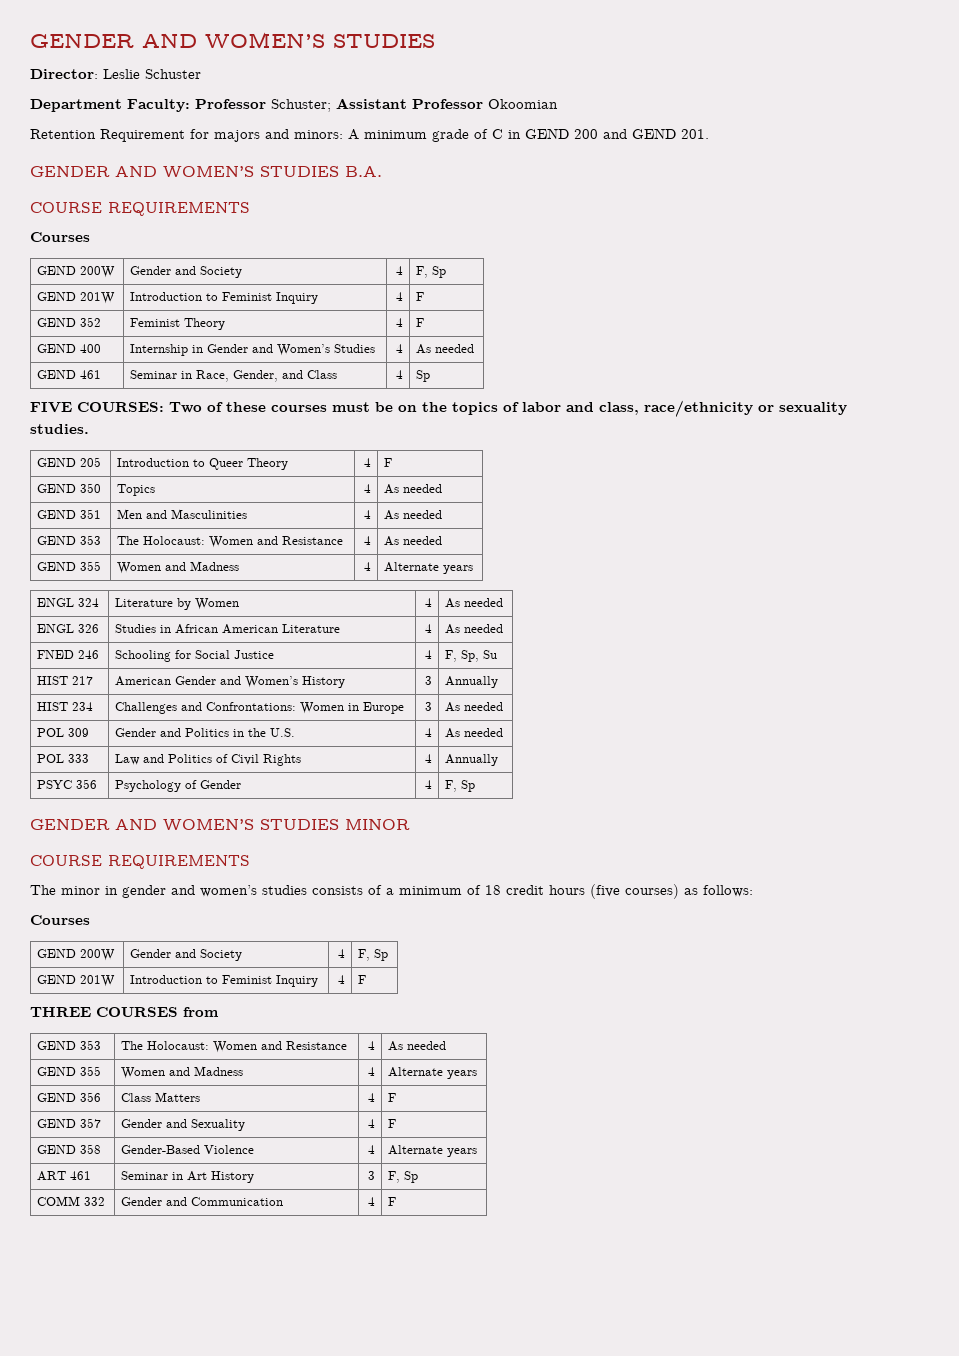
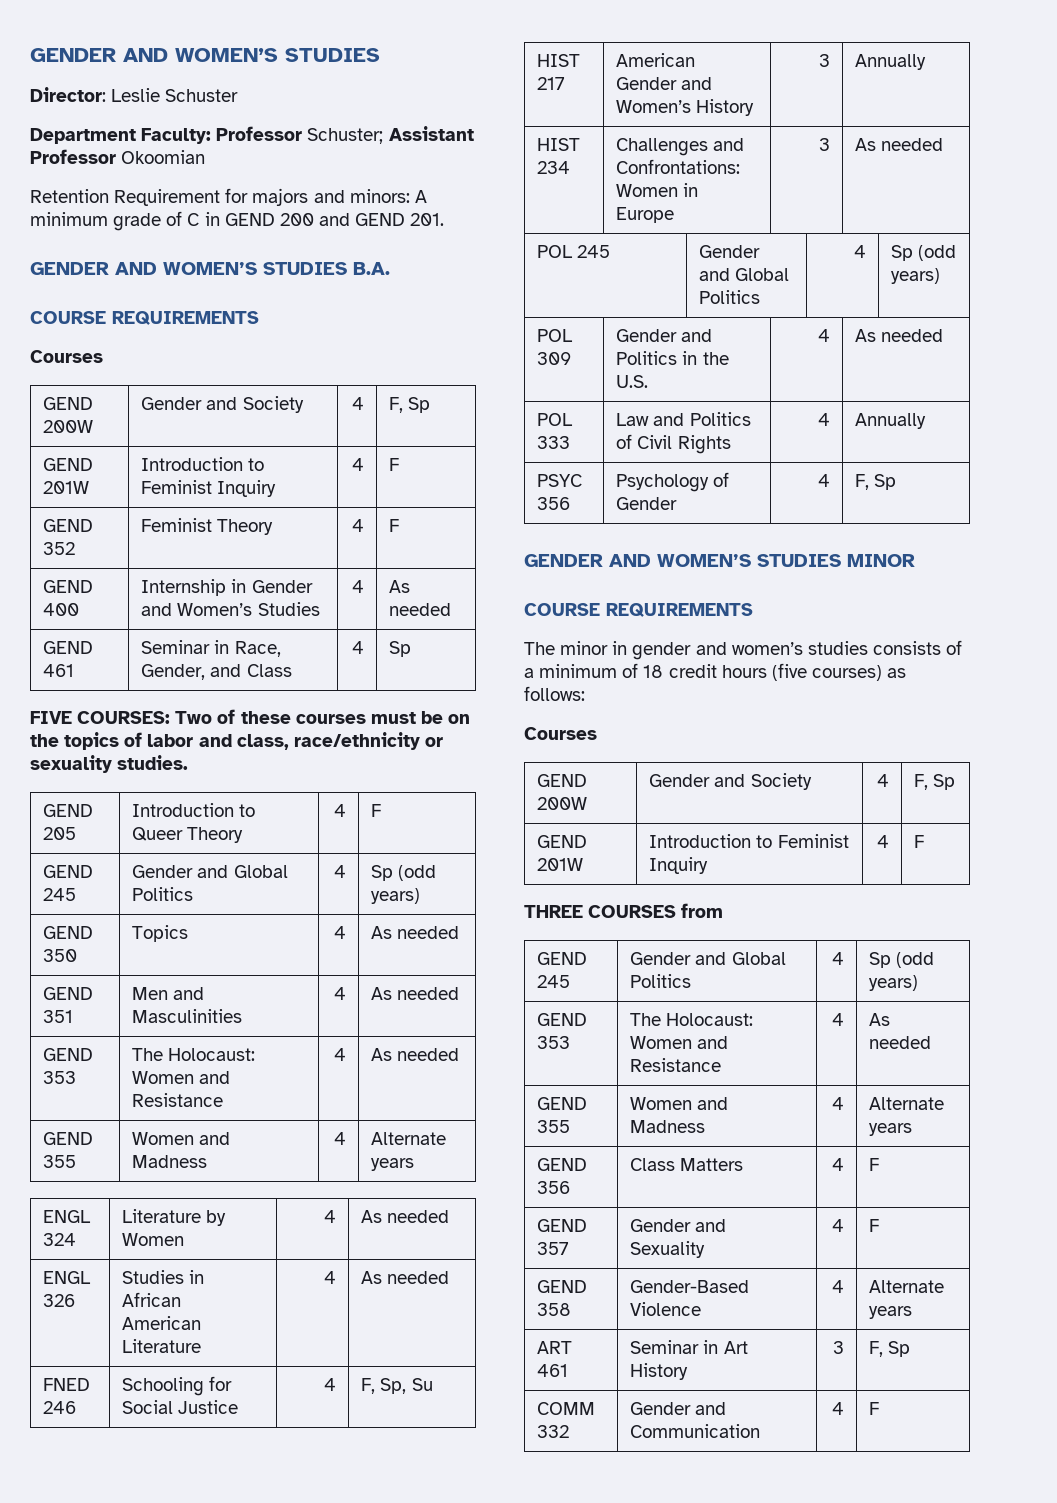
  GEND 205 | Introduction to Queer Theory | 4 | F
+ GEND 245 | Gender and Global Politics | 4 | Sp (odd years)
+ POL 245 | Gender and Global Politics | 4 | Sp (odd years)
  THREE COURSES from
+ GEND 245 | Gender and Global Politics | 4 | Sp (odd years)

